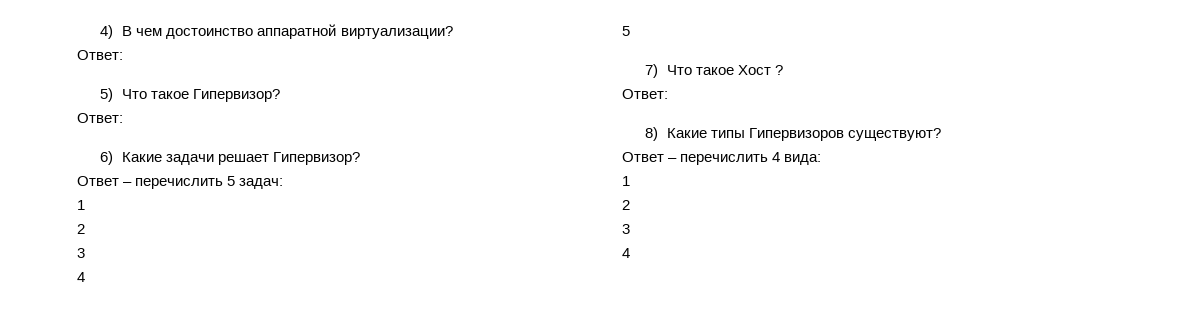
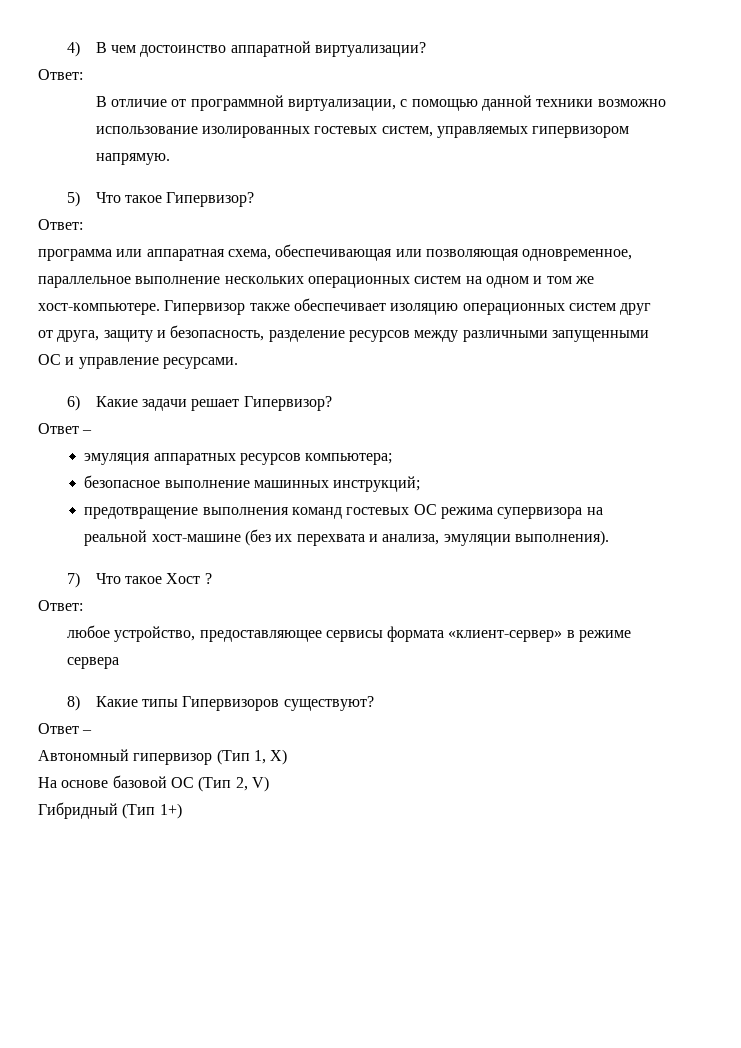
+ В отличие от программной виртуализации, с помощью данной техники возможно использование изолированных гостевых систем, управляемых гипервизором напрямую.
+ программа или аппаратная схема, обеспечивающая или позволяющая одновременное, параллельное выполнение нескольких операционных систем на одном и том же хост-компьютере. Гипервизор также обеспечивает изоляцию операционных систем друг от друга, защиту и безопасность, разделение ресурсов между различными запущенными ОС и управление ресурсами.
  6) Какие задачи решает Гипервизор?
- Ответ – перечислить 5 задач:
- 1
- 2
- 3
- 4
- 5
+ Ответ –
+ эмуляция аппаратных ресурсов компьютера;
+ безопасное выполнение машинных инструкций;
+ предотвращение выполнения команд гостевых ОС режима супервизора на реальной хост-машине (без их перехвата и анализа, эмуляции выполнения).
+ любое устройство, предоставляющее сервисы формата «клиент-сервер» в режиме сервера
  8) Какие типы Гипервизоров существуют?
- Ответ – перечислить 4 вида:
- 1
- 2
- 3
- 4
+ Ответ –
+ Автономный гипервизор (Тип 1, X)
+ На основе базовой ОС (Тип 2, V)
+ Гибридный (Тип 1+)

